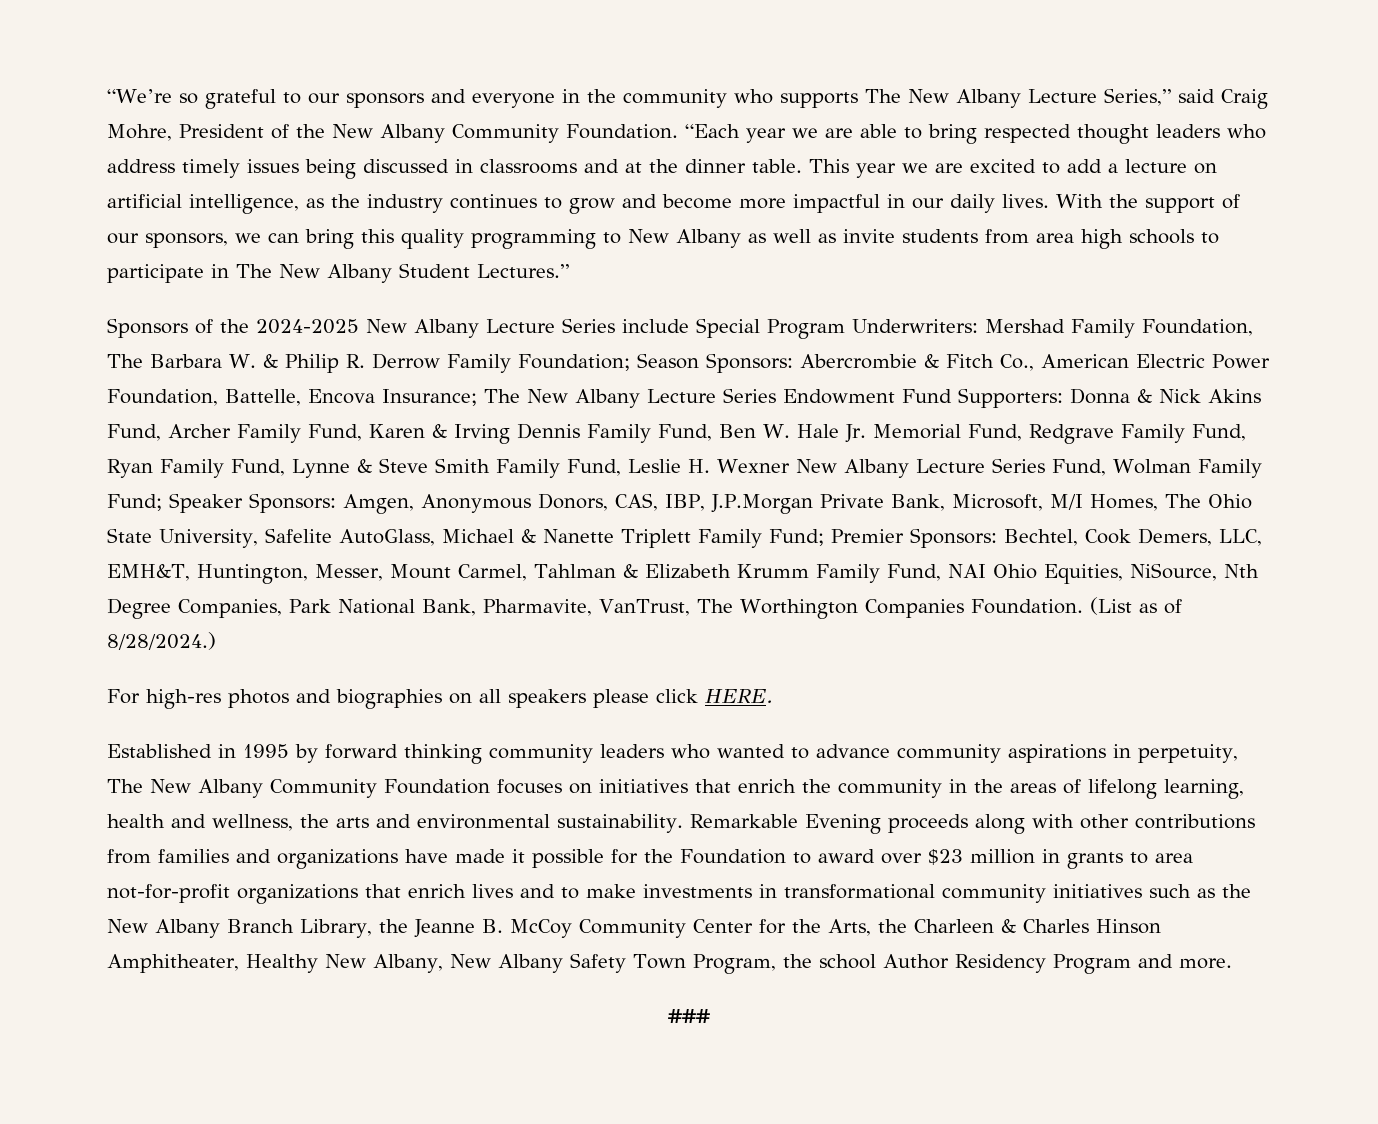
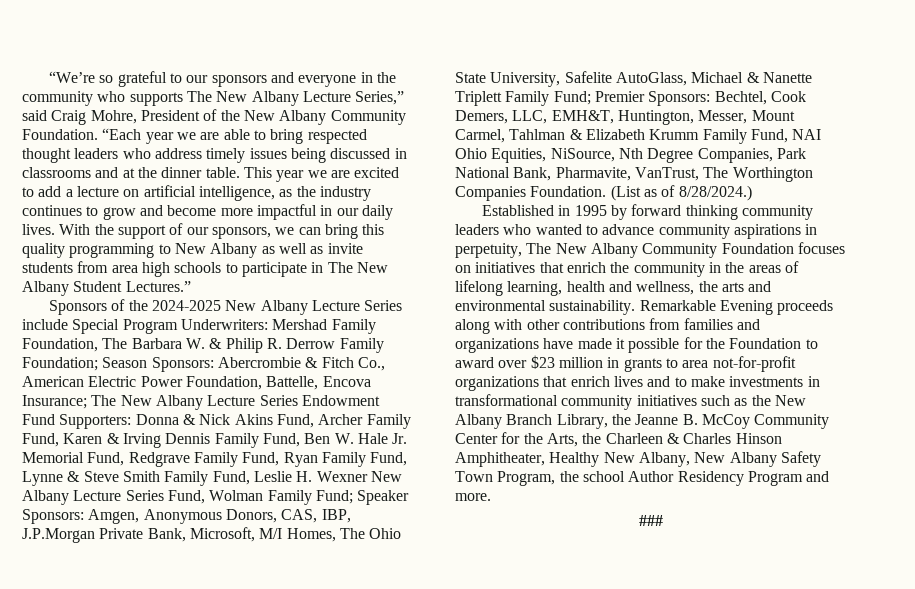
- For high-res photos and biographies on all speakers please click HERE.

